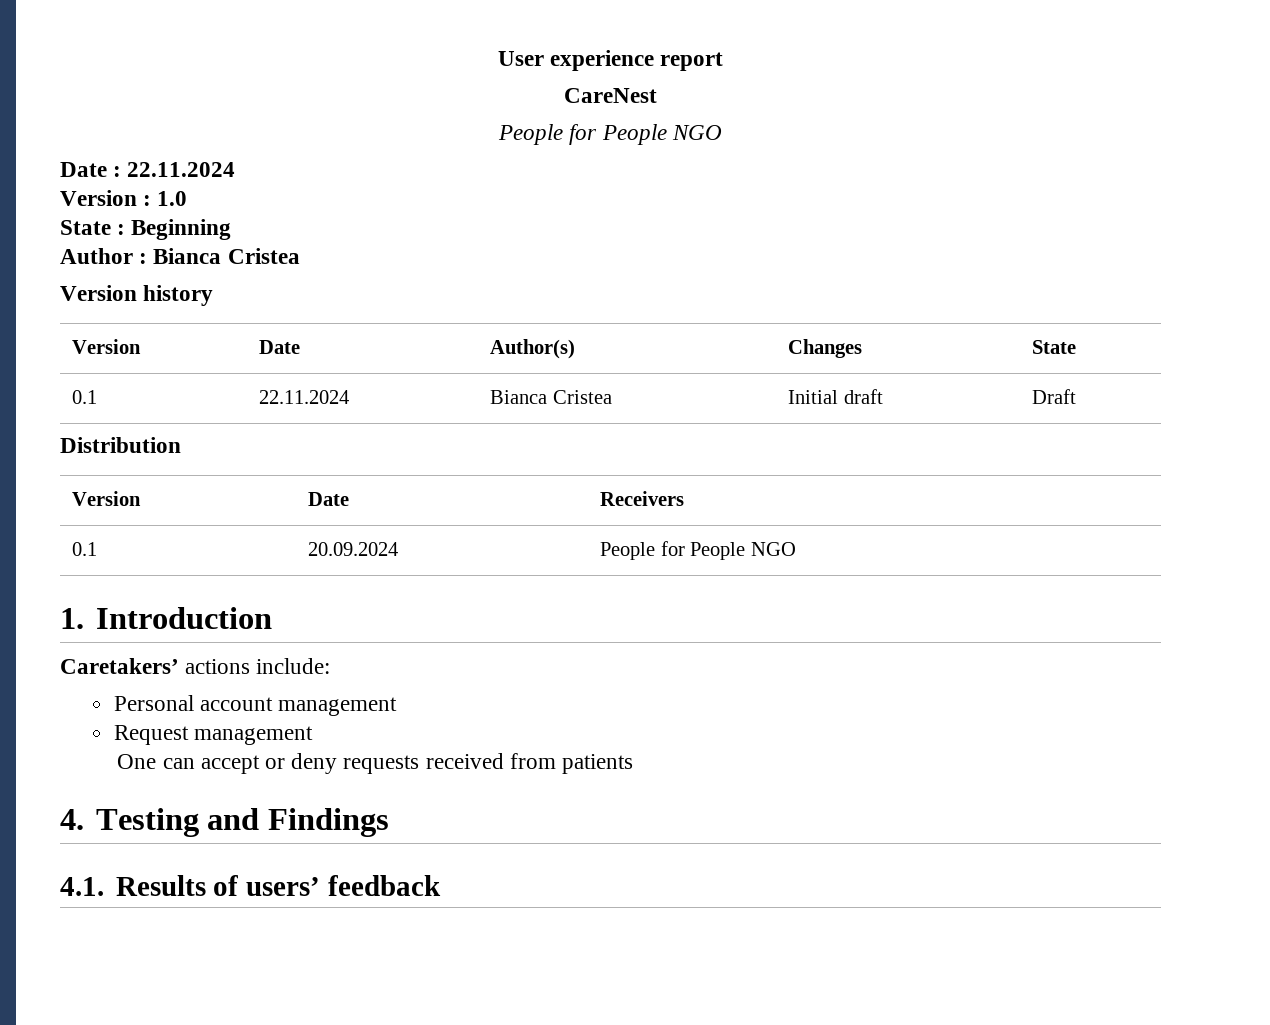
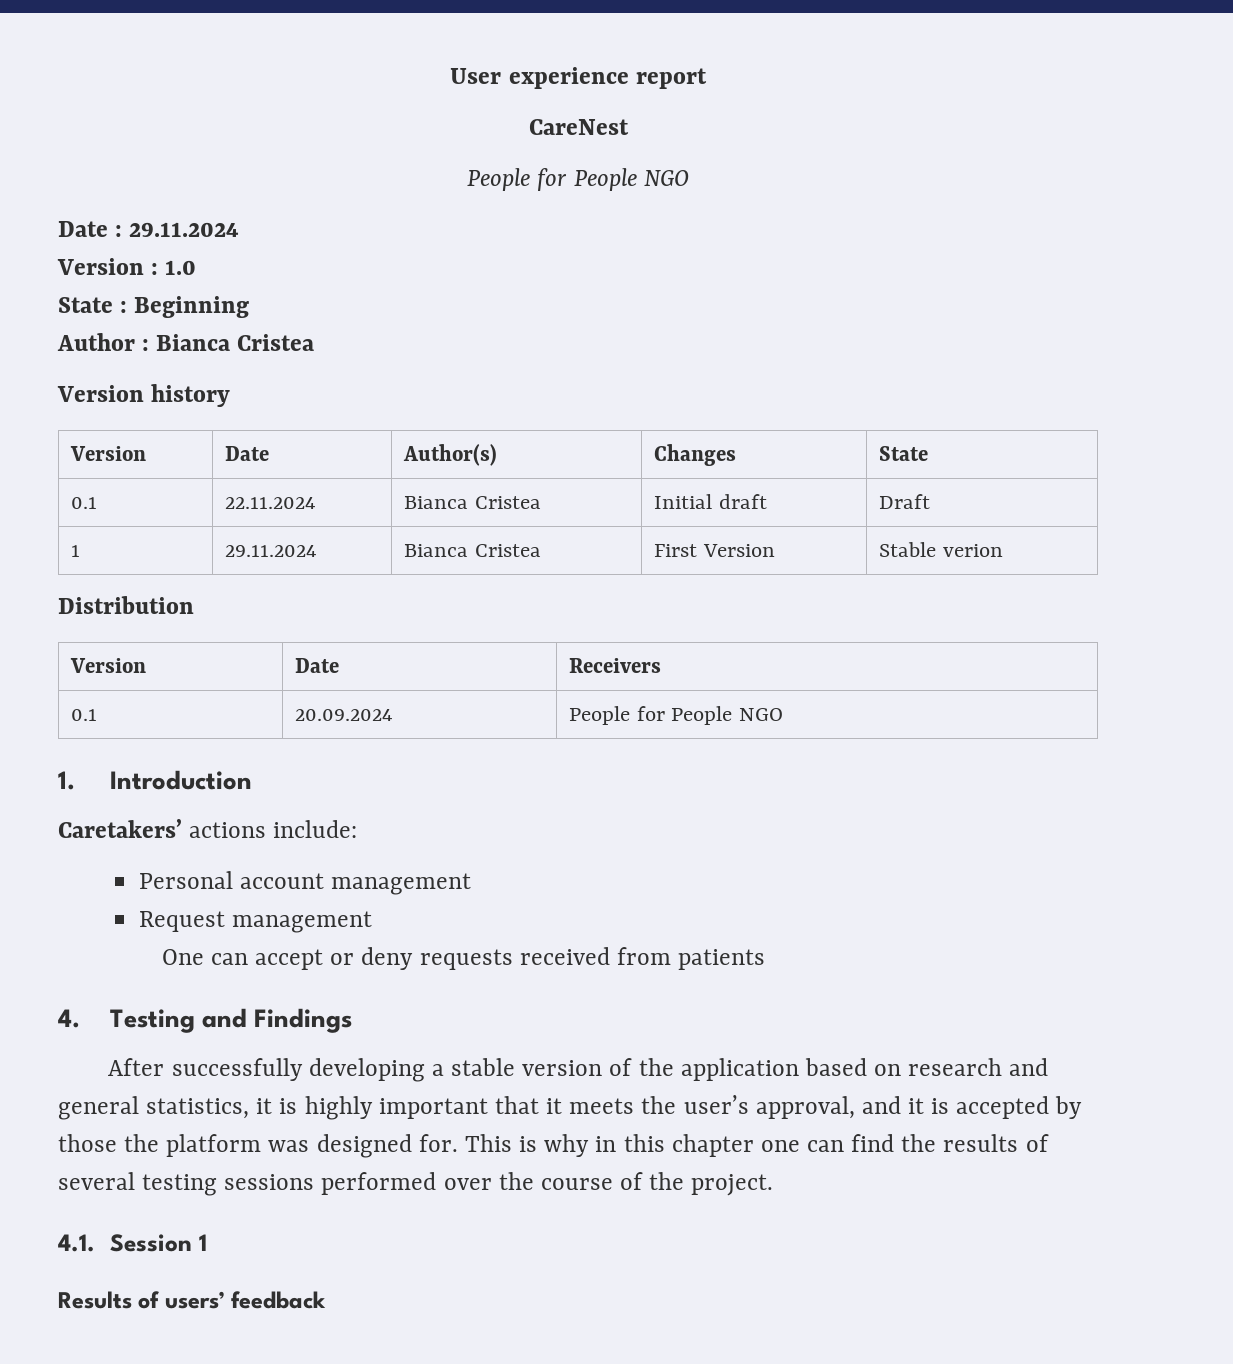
- Date : 22.11.2024
+ Date : 29.11.2024
+ 1 | 29.11.2024 | Bianca Cristea | First Version | Stable verion
+ After successfully developing a stable version of the application based on research and general statistics, it is highly important that it meets the user’s approval, and it is accepted by those the platform was designed for. This is why in this chapter one can find the results of several testing sessions performed over the course of the project.
- 4.1. Results of users’ feedback
+ 4.1. Session 1
+ Results of users’ feedback

